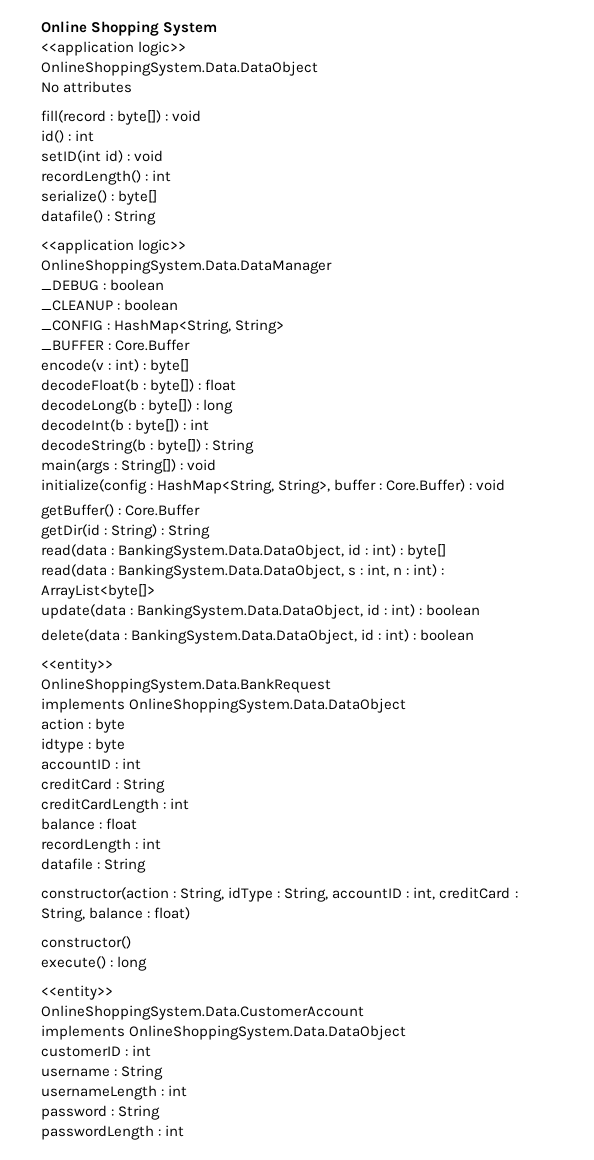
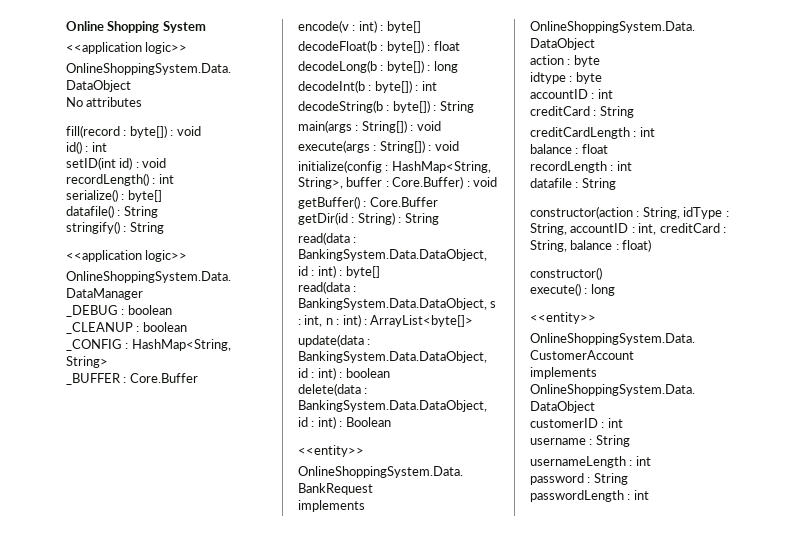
+ stringify() : String
+ execute(args : String[]) : void
- delete(data : BankingSystem.Data.DataObject, id : int) : boolean
+ delete(data : BankingSystem.Data.DataObject, id : int) : Boolean

